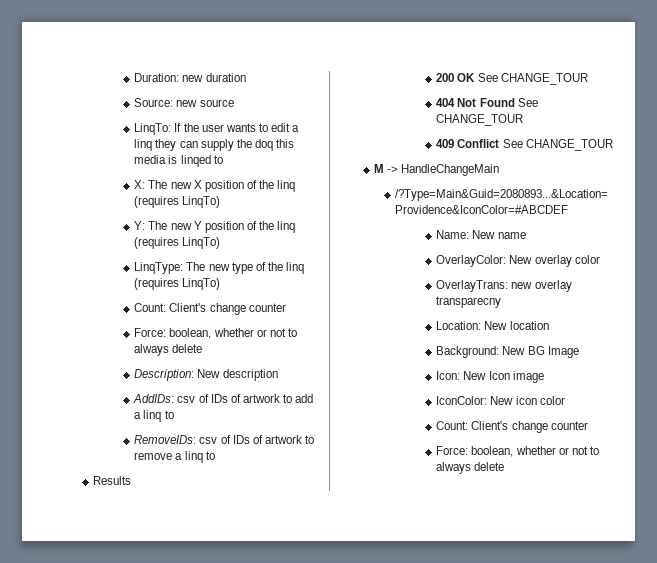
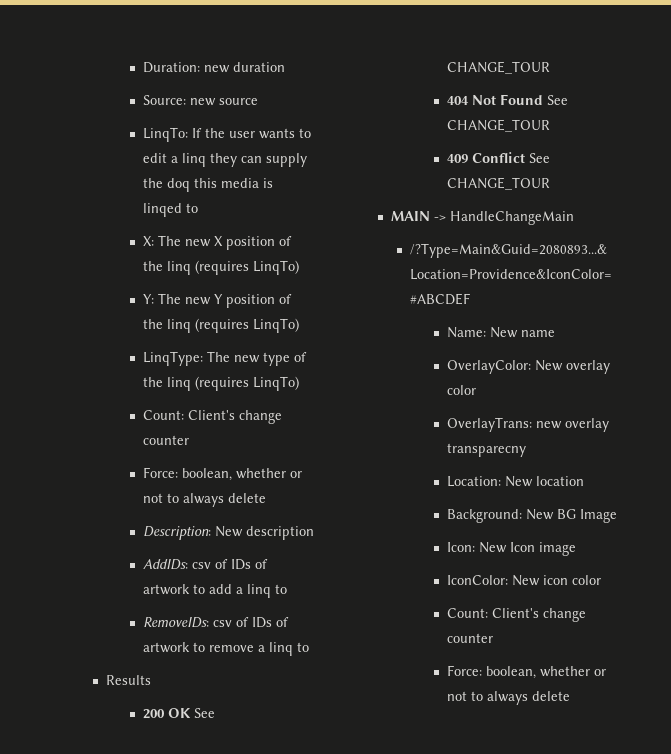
- M -> HandleChangeMain
+ MAIN -> HandleChangeMain

